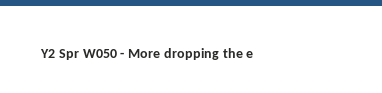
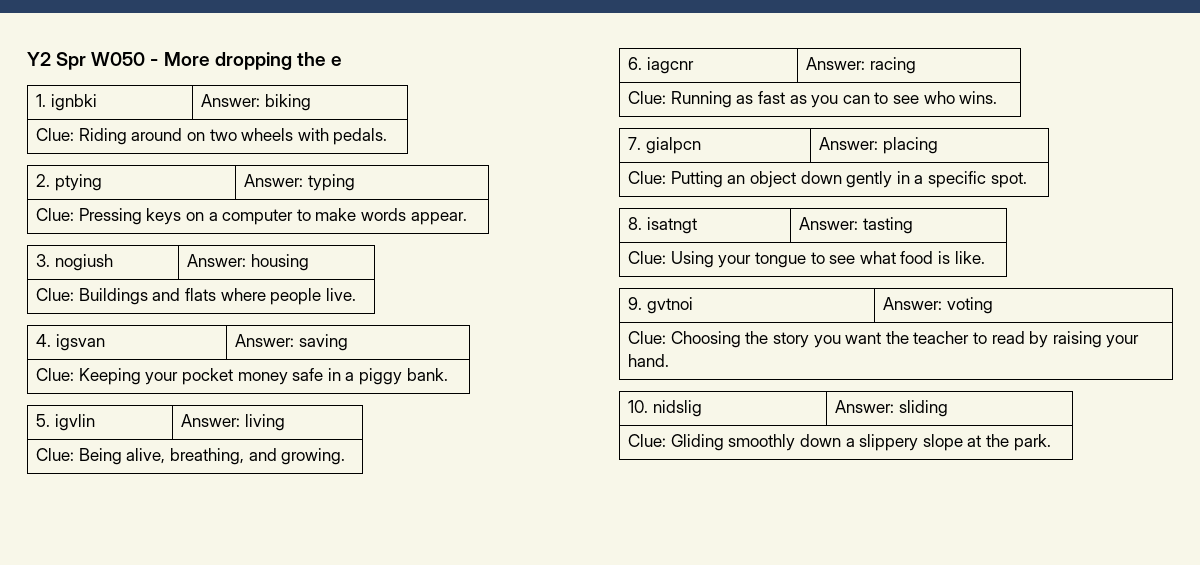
+ 1. ignbki | Answer: biking
+ Clue: Riding around on two wheels with pedals.
+ 2. ptying | Answer: typing
+ Clue: Pressing keys on a computer to make words appear.
+ 3. nogiush | Answer: housing
+ Clue: Buildings and flats where people live.
+ 4. igsvan | Answer: saving
+ Clue: Keeping your pocket money safe in a piggy bank.
+ 5. igvlin | Answer: living
+ Clue: Being alive, breathing, and growing.
+ 6. iagcnr | Answer: racing
+ Clue: Running as fast as you can to see who wins.
+ 7. gialpcn | Answer: placing
+ Clue: Putting an object down gently in a specific spot.
+ 8. isatngt | Answer: tasting
+ Clue: Using your tongue to see what food is like.
+ 9. gvtnoi | Answer: voting
+ Clue: Choosing the story you want the teacher to read by raising your hand.
+ 10. nidslig | Answer: sliding
+ Clue: Gliding smoothly down a slippery slope at the park.

